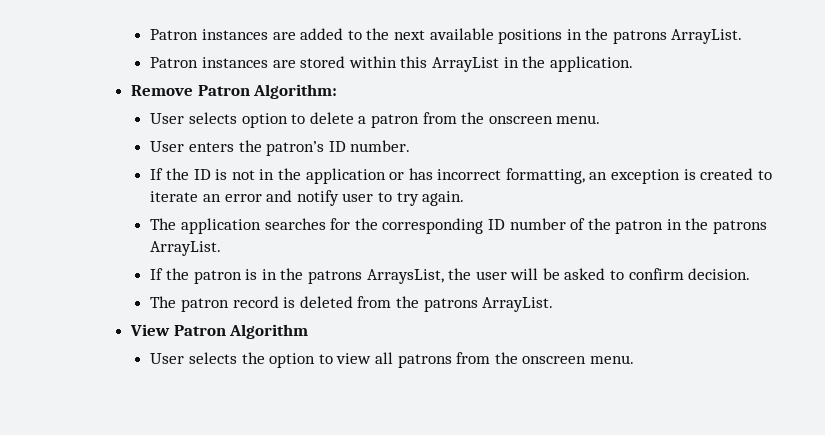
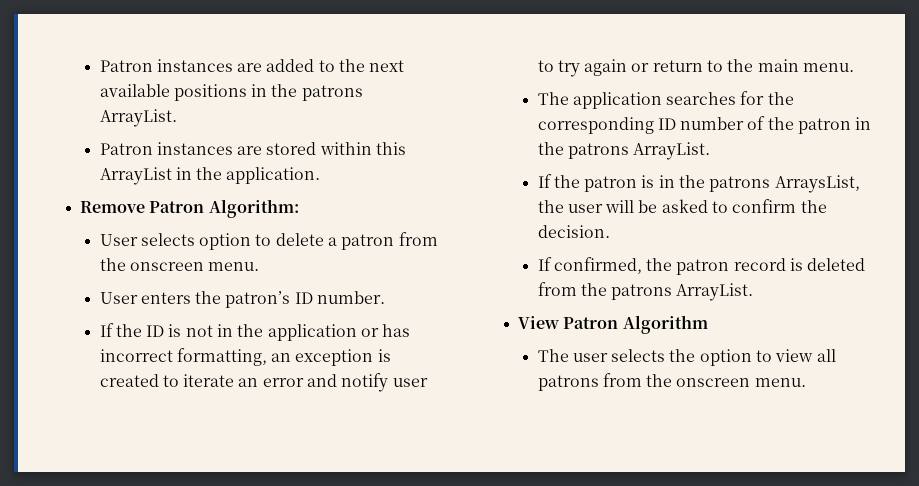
- If the ID is not in the application or has incorrect formatting, an exception is created to iterate an error and notify user to try again.
+ If the ID is not in the application or has incorrect formatting, an exception is created to iterate an error and notify user to try again or return to the main menu.
- If the patron is in the patrons ArraysList, the user will be asked to confirm decision.
+ If the patron is in the patrons ArraysList, the user will be asked to confirm the decision.
- The patron record is deleted from the patrons ArrayList.
+ If confirmed, the patron record is deleted from the patrons ArrayList.
- User selects the option to view all patrons from the onscreen menu.
+ The user selects the option to view all patrons from the onscreen menu.

